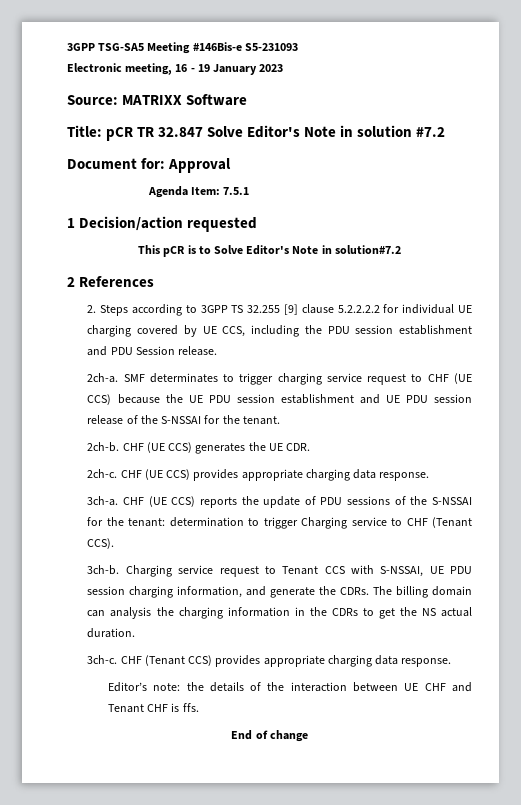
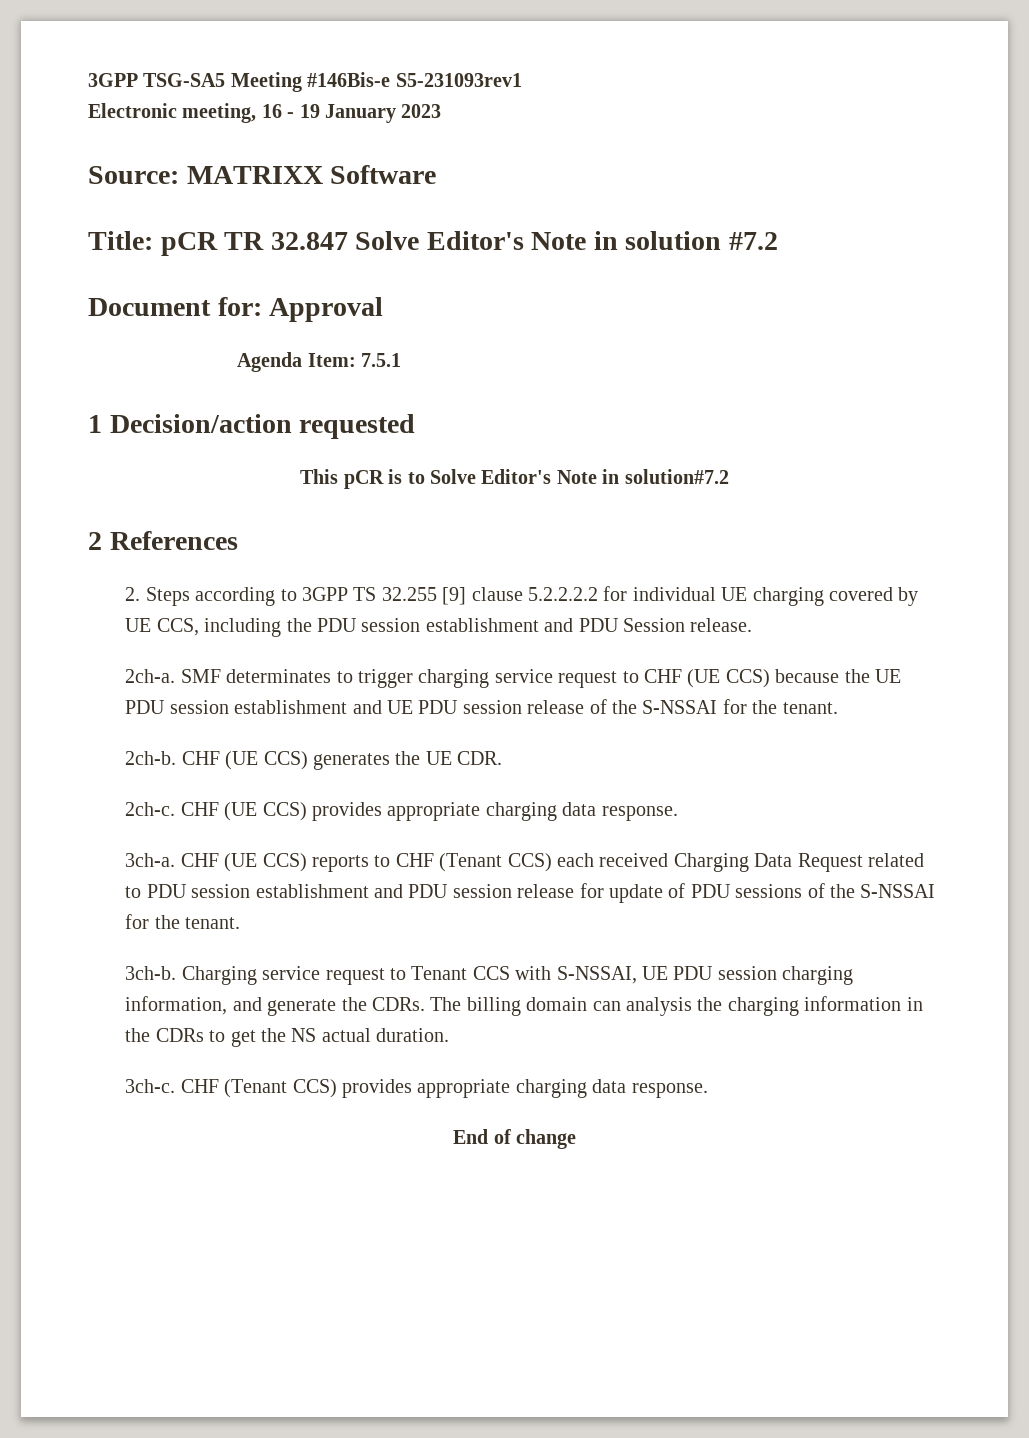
- 3GPP TSG-SA5 Meeting #146Bis-e S5-231093
+ 3GPP TSG-SA5 Meeting #146Bis-e S5-231093rev1
- CHF (UE CCS) reports the update of PDU sessions of the S-NSSAI for the tenant: determination to trigger Charging service to CHF (Tenant CCS).
+ CHF (UE CCS) reports to CHF (Tenant CCS) each received Charging Data Request related to PDU session establishment and PDU session release for update of PDU sessions of the S-NSSAI for the tenant.
- Editor’s note: the details of the interaction between UE CHF and Tenant CHF is ffs.

